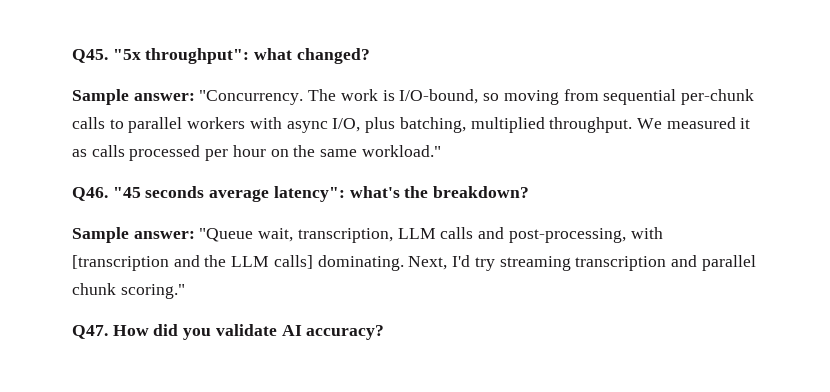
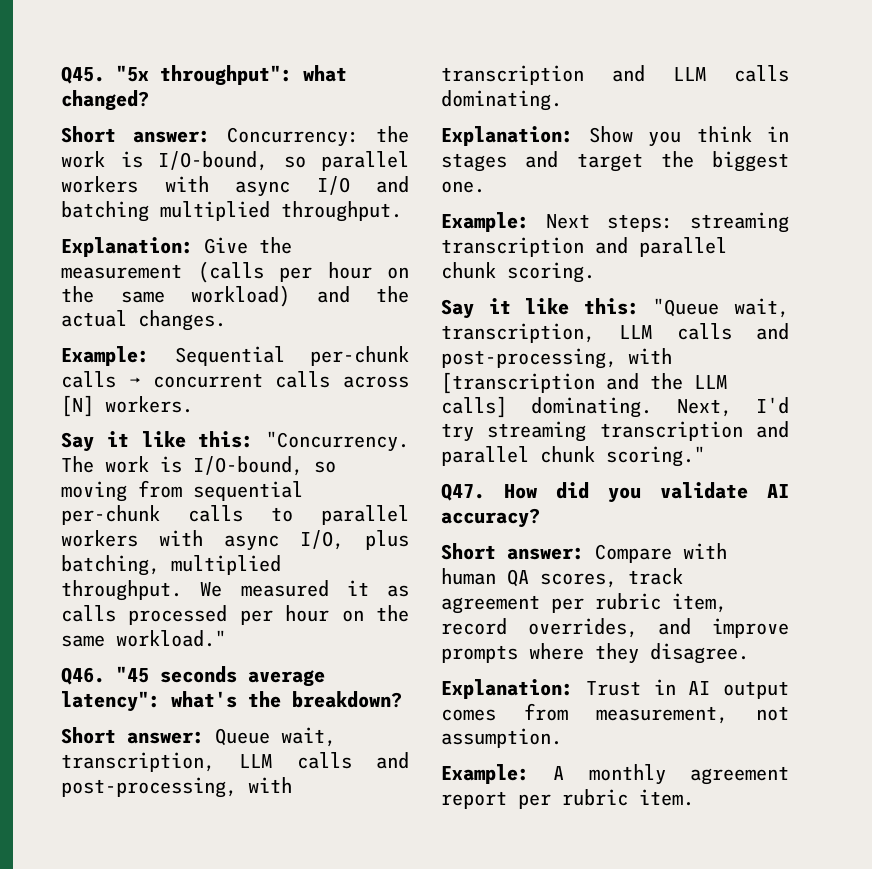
- Sample answer: "Concurrency.
+ Short answer: Concurrency: the work is I/O-bound, so parallel workers with async I/O and batching multiplied throughput.
+ Explanation: Give the measurement (calls per hour on the same workload) and the actual changes.
+ Example: Sequential per-chunk calls → concurrent calls across [N] workers.
+ Say it like this: "Concurrency.
- Sample answer: "Queue wait, transcription, LLM calls and post-processing, with [transcription and the LLM calls] dominating.
+ Short answer: Queue wait, transcription, LLM calls and post-processing, with transcription and LLM calls dominating.
+ Explanation: Show you think in stages and target the biggest one.
+ Example: Next steps: streaming transcription and parallel chunk scoring.
+ Say it like this: "Queue wait, transcription, LLM calls and post-processing, with [transcription and the LLM calls] dominating.
+ Short answer: Compare with human QA scores, track agreement per rubric item, record overrides, and improve prompts where they disagree.
+ Explanation: Trust in AI output comes from measurement, not assumption.
+ Example: A monthly agreement report per rubric item.

